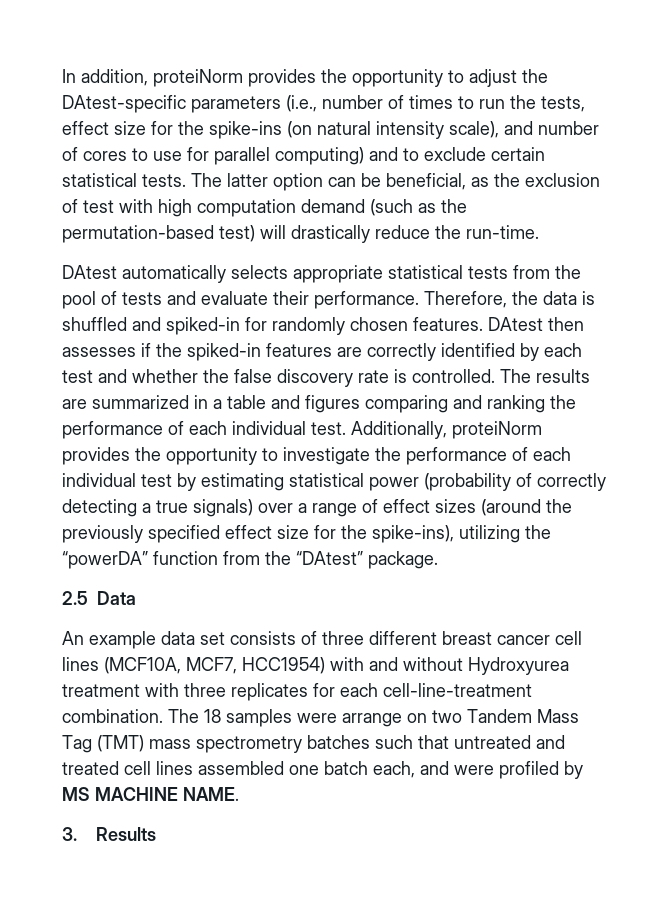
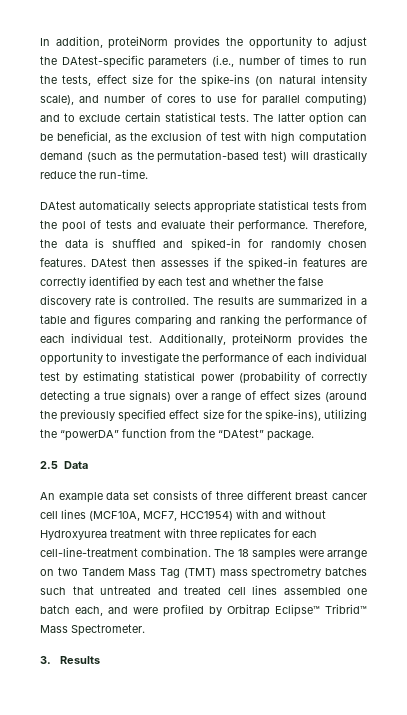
- The 18 samples were arrange on two Tandem Mass Tag (TMT) mass spectrometry batches such that untreated and treated cell lines assembled one batch each, and were profiled by MS MACHINE NAME.
+ The 18 samples were arrange on two Tandem Mass Tag (TMT) mass spectrometry batches such that untreated and treated cell lines assembled one batch each, and were profiled by Orbitrap Eclipse™ Tribrid™ Mass Spectrometer.

